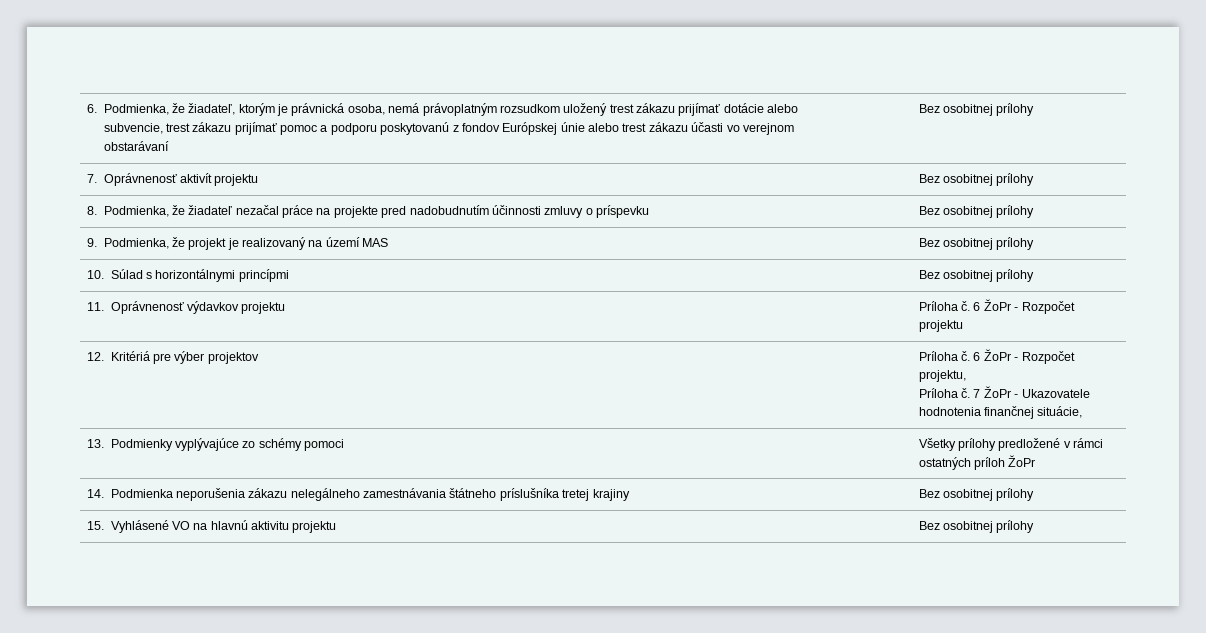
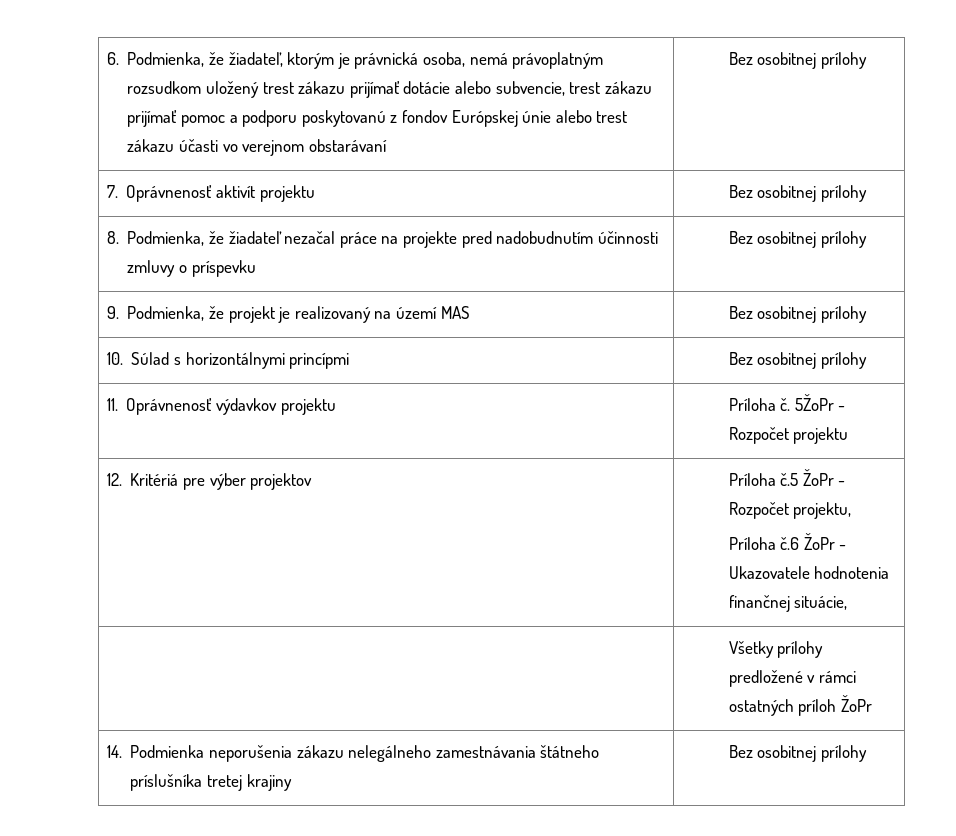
- 11. Oprávnenosť výdavkov projektu | Príloha č. 6 ŽoPr - Rozpočet projektu
+ 11. Oprávnenosť výdavkov projektu | Príloha č. 5ŽoPr - Rozpočet projektu
- 12. Kritériá pre výber projektov | Príloha č. 6 ŽoPr - Rozpočet projektu,
- Príloha č. 7 ŽoPr - Ukazovatele hodnotenia finančnej situácie,
+ 12. Kritériá pre výber projektov | Príloha č.5 ŽoPr - Rozpočet projektu,
+ Príloha č.6 ŽoPr - Ukazovatele hodnotenia finančnej situácie,
- 13. Podmienky vyplývajúce zo schémy pomoci | Všetky prílohy predložené v rámci ostatných príloh ŽoPr
+ | Všetky prílohy predložené v rámci ostatných príloh ŽoPr
- 15. Vyhlásené VO na hlavnú aktivitu projektu | Bez osobitnej prílohy

